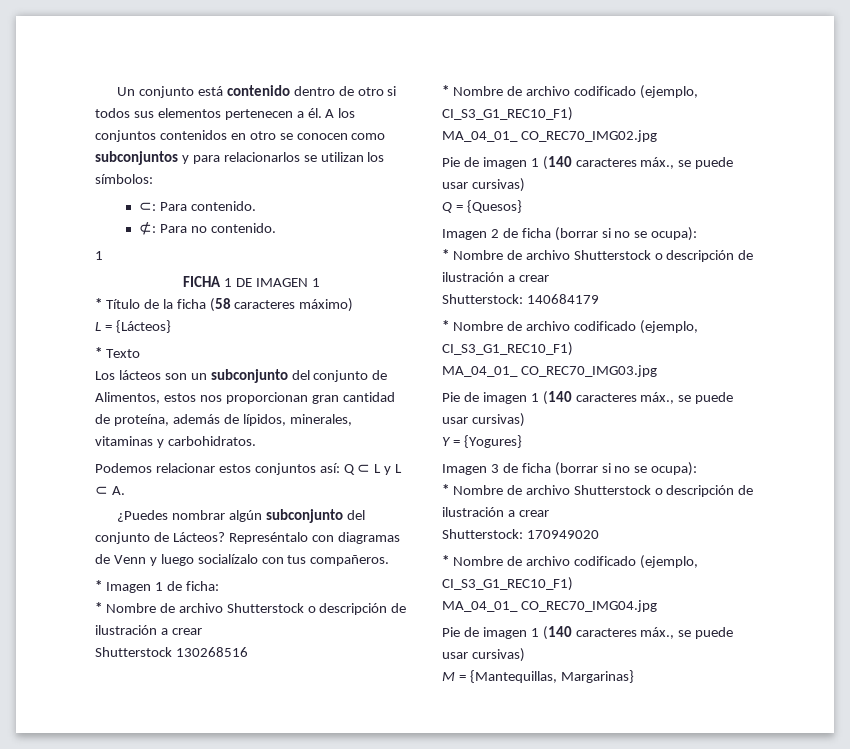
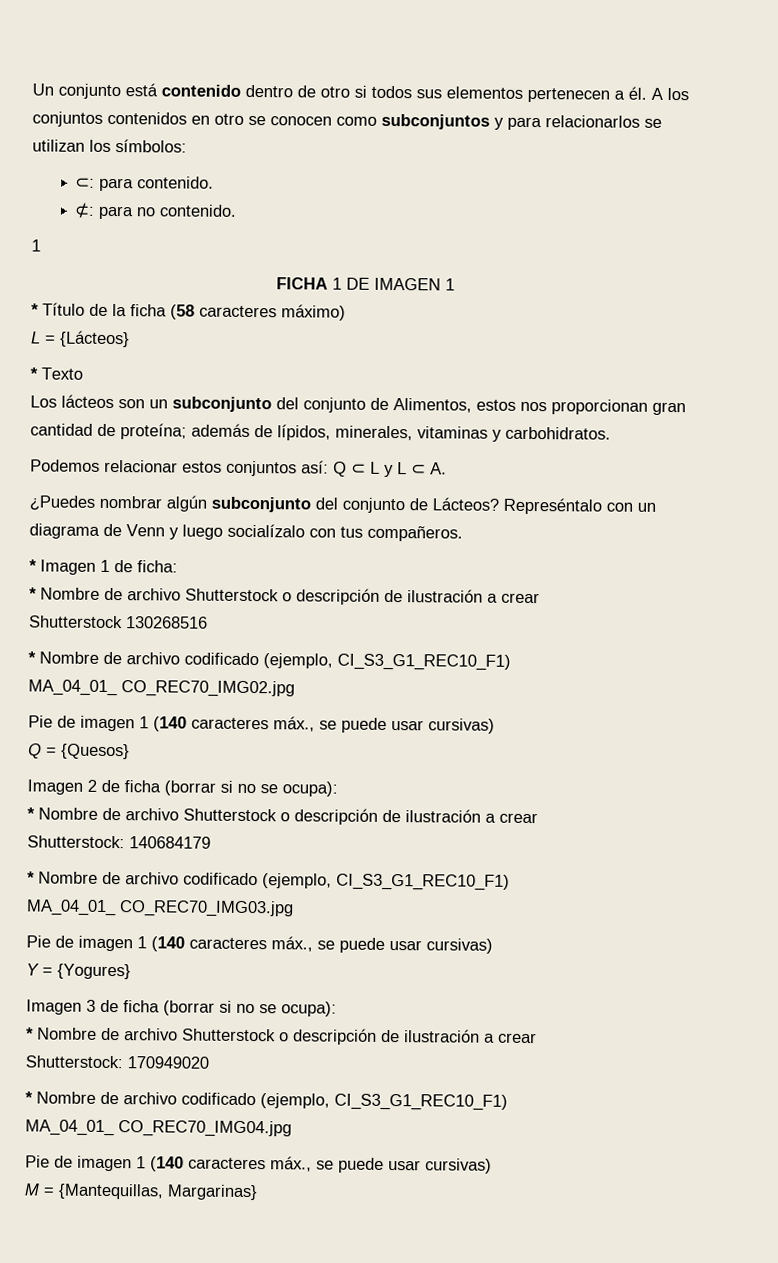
- ⊂: Para contenido.
+ ⊂: para contenido.
- ⊄: Para no contenido.
+ ⊄: para no contenido.
- Los lácteos son un subconjunto del conjunto de Alimentos, estos nos proporcionan gran cantidad de proteína, además de lípidos, minerales, vitaminas y carbohidratos.
+ Los lácteos son un subconjunto del conjunto de Alimentos, estos nos proporcionan gran cantidad de proteína; además de lípidos, minerales, vitaminas y carbohidratos.
- Represéntalo con diagramas de Venn y luego socialízalo con tus compañeros.
+ Represéntalo con un diagrama de Venn y luego socialízalo con tus compañeros.

